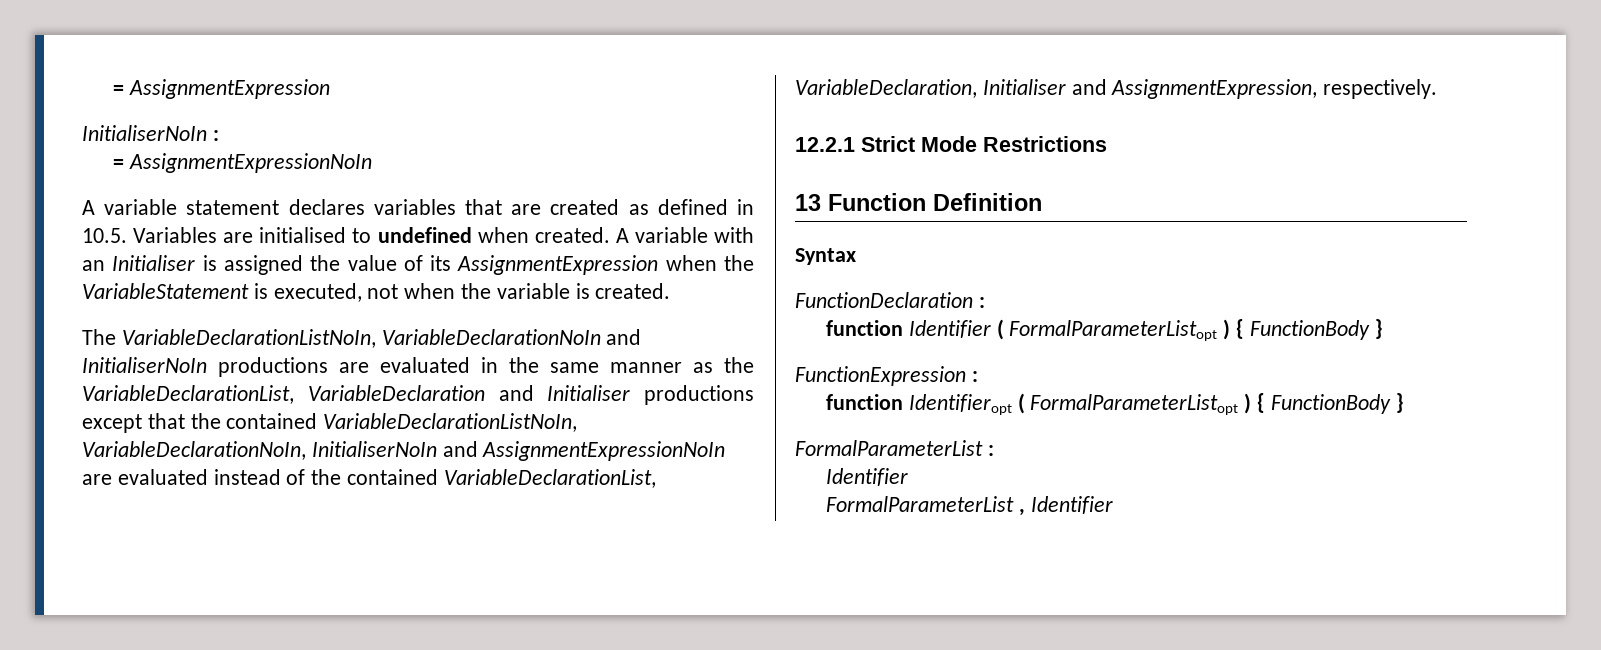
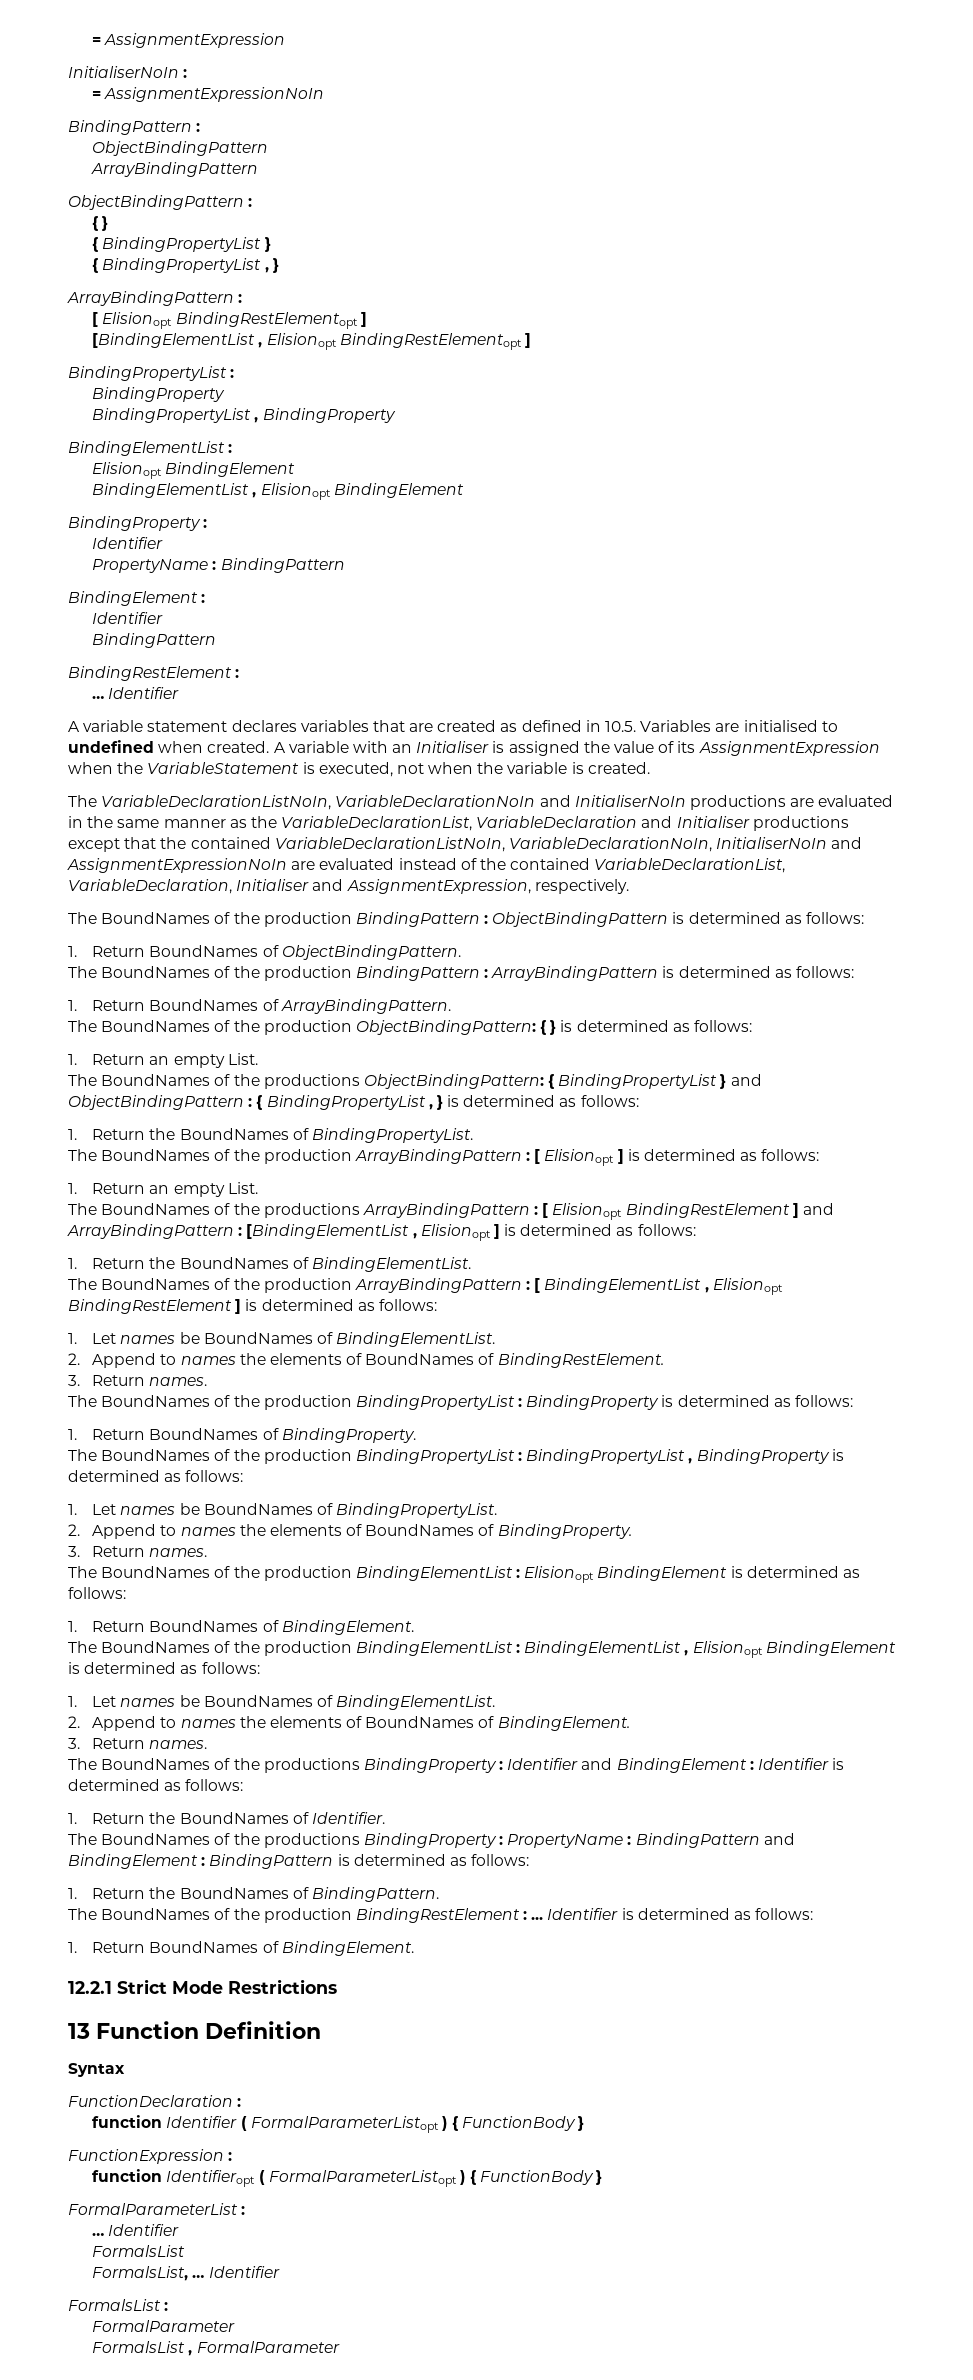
  = AssignmentExpressionNoIn
+ BindingPattern :
+ ObjectBindingPattern
+ ArrayBindingPattern
+ ObjectBindingPattern :
+ { }
+ { BindingPropertyList }
+ { BindingPropertyList , }
+ ArrayBindingPattern :
+ [ Elisionopt BindingRestElementopt ]
+ [BindingElementList , Elisionopt BindingRestElementopt ]
+ BindingPropertyList :
+ BindingProperty
+ BindingPropertyList , BindingProperty
+ BindingElementList :
+ Elisionopt BindingElement
+ BindingElementList , Elisionopt BindingElement
+ BindingProperty :
+ Identifier
+ PropertyName : BindingPattern
+ BindingElement :
+ Identifier
+ BindingPattern
+ BindingRestElement :
+ … Identifier
+ The BoundNames of the production BindingPattern : ObjectBindingPattern is determined as follows:
+ 1. Return BoundNames of ObjectBindingPattern.
+ The BoundNames of the production BindingPattern : ArrayBindingPattern is determined as follows:
+ 1. Return BoundNames of ArrayBindingPattern.
+ The BoundNames of the production ObjectBindingPattern: { } is determined as follows:
+ 1. Return an empty List.
+ The BoundNames of the productions ObjectBindingPattern: { BindingPropertyList } and ObjectBindingPattern : { BindingPropertyList , } is determined as follows:
+ 1. Return the BoundNames of BindingPropertyList.
+ The BoundNames of the production ArrayBindingPattern : [ Elisionopt ] is determined as follows:
+ 1. Return an empty List.
+ The BoundNames of the productions ArrayBindingPattern : [ Elisionopt BindingRestElement ] and ArrayBindingPattern : [BindingElementList , Elisionopt ] is determined as follows:
+ 1. Return the BoundNames of BindingElementList.
+ The BoundNames of the production ArrayBindingPattern : [ BindingElementList , Elisionopt BindingRestElement ] is determined as follows:
+ 1. Let names be BoundNames of BindingElementList.
+ 2. Append to names the elements of BoundNames of BindingRestElement.
+ 3. Return names.
+ The BoundNames of the production BindingPropertyList : BindingProperty is determined as follows:
+ 1. Return BoundNames of BindingProperty.
+ The BoundNames of the production BindingPropertyList : BindingPropertyList , BindingProperty is determined as follows:
+ 1. Let names be BoundNames of BindingPropertyList.
+ 2. Append to names the elements of BoundNames of BindingProperty.
+ 3. Return names.
+ The BoundNames of the production BindingElementList : Elisionopt BindingElement is determined as follows:
+ 1. Return BoundNames of BindingElement.
+ The BoundNames of the production BindingElementList : BindingElementList , Elisionopt BindingElement is determined as follows:
+ 1. Let names be BoundNames of BindingElementList.
+ 2. Append to names the elements of BoundNames of BindingElement.
+ 3. Return names.
+ The BoundNames of the productions BindingProperty : Identifier and BindingElement : Identifier is determined as follows:
+ 1. Return the BoundNames of Identifier.
+ The BoundNames of the productions BindingProperty : PropertyName : BindingPattern and BindingElement : BindingPattern is determined as follows:
+ 1. Return the BoundNames of BindingPattern.
+ The BoundNames of the production BindingRestElement : ... Identifier is determined as follows:
+ 1. Return BoundNames of BindingElement.
  FormalParameterList :
- Identifier
- FormalParameterList , Identifier
+ … Identifier
+ FormalsList
+ FormalsList, … Identifier
+ FormalsList :
+ FormalParameter
+ FormalsList , FormalParameter

